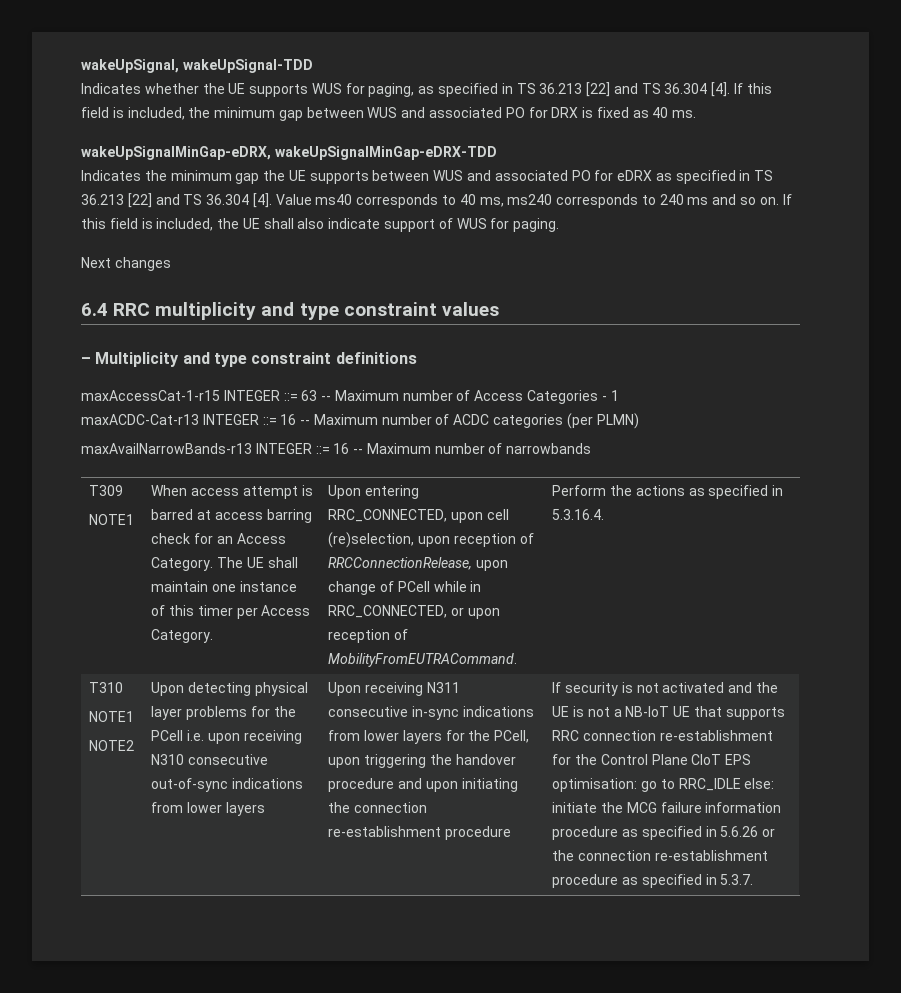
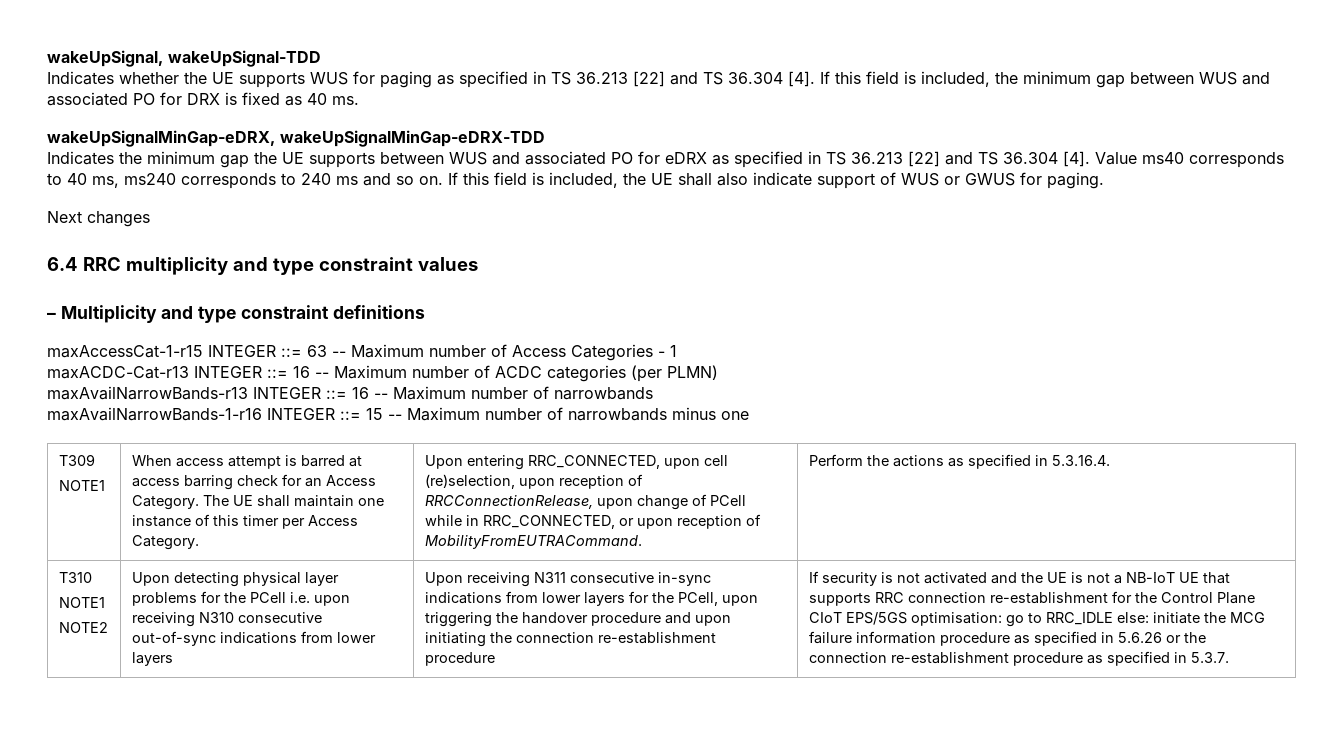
- Indicates whether the UE supports WUS for paging, as specified in TS 36.213 [22] and TS 36.304 [4].
+ Indicates whether the UE supports WUS for paging as specified in TS 36.213 [22] and TS 36.304 [4].
- If this field is included, the UE shall also indicate support of WUS for paging.
+ If this field is included, the UE shall also indicate support of WUS or GWUS for paging.
+ maxAvailNarrowBands-1-r16 INTEGER ::= 15 -- Maximum number of narrowbands minus one
- If security is not activated and the UE is not a NB-IoT UE that supports RRC connection re-establishment for the Control Plane CIoT EPS optimisation: go to RRC_IDLE else: initiate the MCG failure information procedure as specified in 5.6.26 or the connection re-establishment procedure as specified in 5.3.7.
+ If security is not activated and the UE is not a NB-IoT UE that supports RRC connection re-establishment for the Control Plane CIoT EPS/5GS optimisation: go to RRC_IDLE else: initiate the MCG failure information procedure as specified in 5.6.26 or the connection re-establishment procedure as specified in 5.3.7.

